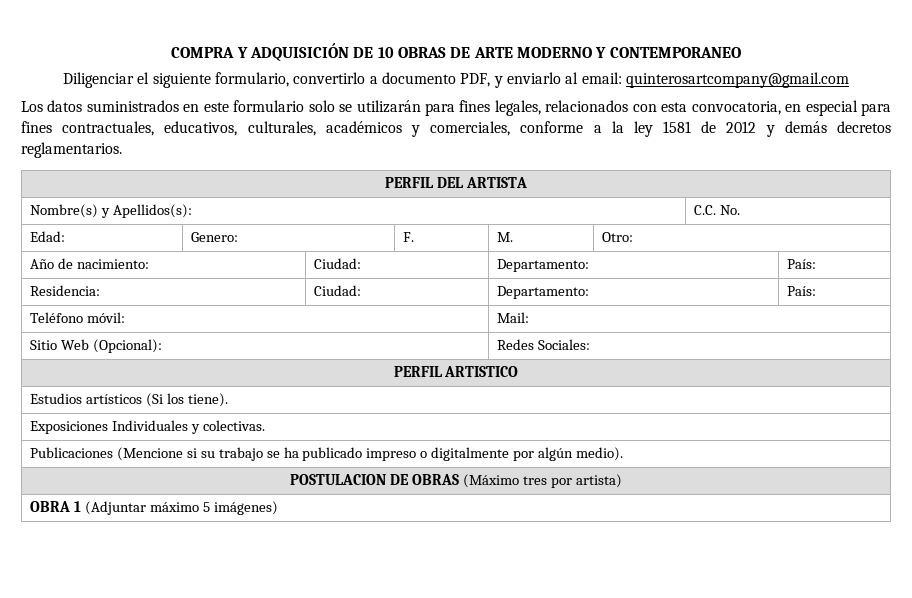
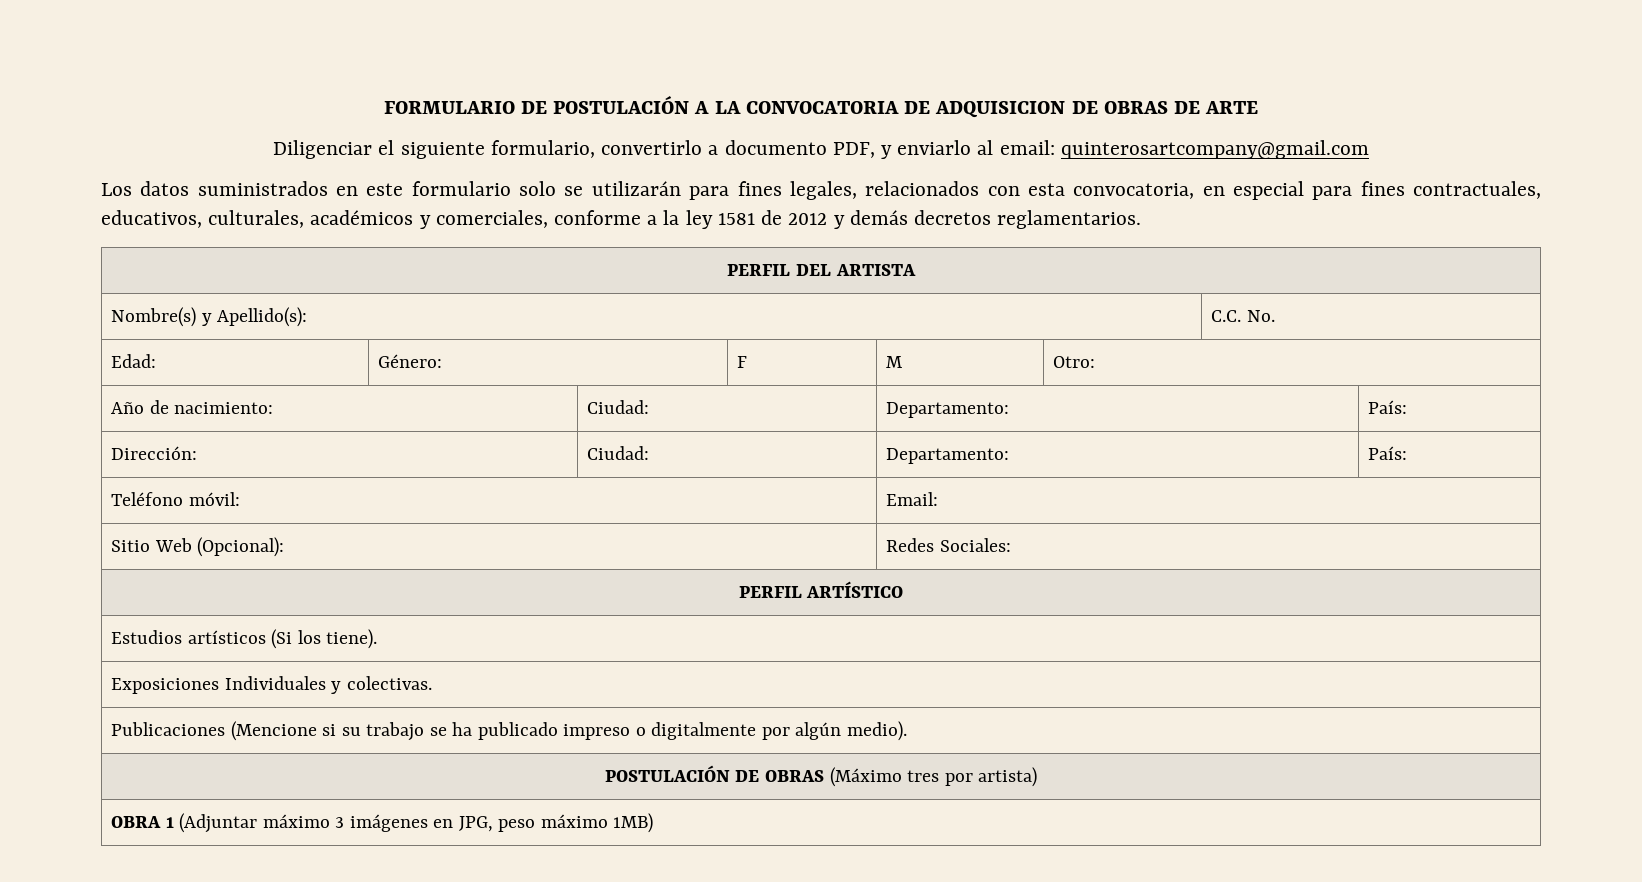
- COMPRA Y ADQUISICIÓN DE 10 OBRAS DE ARTE MODERNO Y CONTEMPORANEO
+ FORMULARIO DE POSTULACIÓN A LA CONVOCATORIA DE ADQUISICION DE OBRAS DE ARTE
- Nombre(s) y Apellidos(s): | C.C. No.
+ Nombre(s) y Apellido(s): | C.C. No.
- Edad: | Genero: | F. | M. | Otro:
+ Edad: | Género: | F | M | Otro:
- Residencia: | Ciudad: | Departamento: | País:
+ Dirección: | Ciudad: | Departamento: | País:
- Teléfono móvil: | Mail:
+ Teléfono móvil: | Email:
- PERFIL ARTISTICO
+ PERFIL ARTÍSTICO
- POSTULACION DE OBRAS (Máximo tres por artista)
+ POSTULACIÓN DE OBRAS (Máximo tres por artista)
- OBRA 1 (Adjuntar máximo 5 imágenes)
+ OBRA 1 (Adjuntar máximo 3 imágenes en JPG, peso máximo 1MB)

